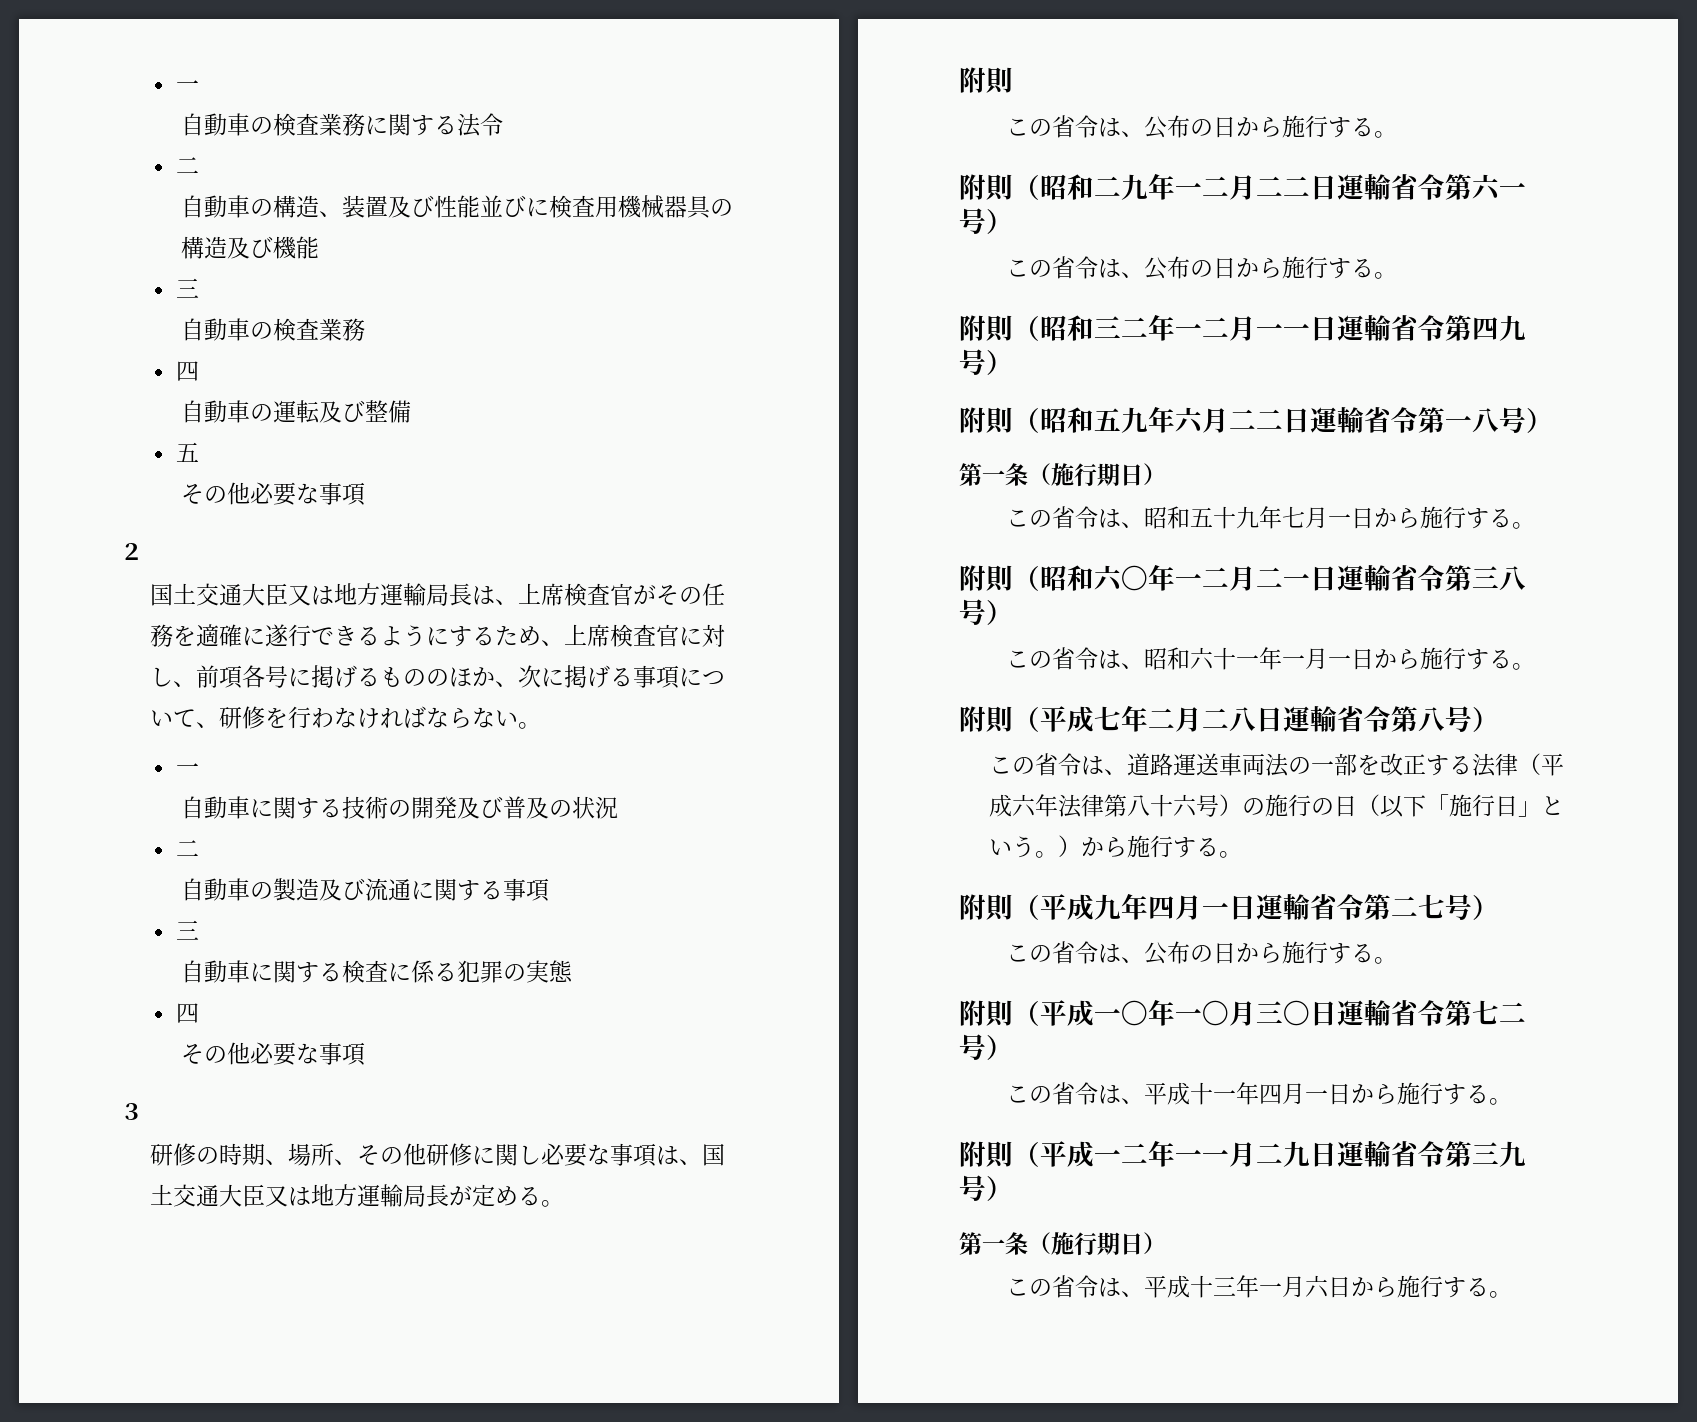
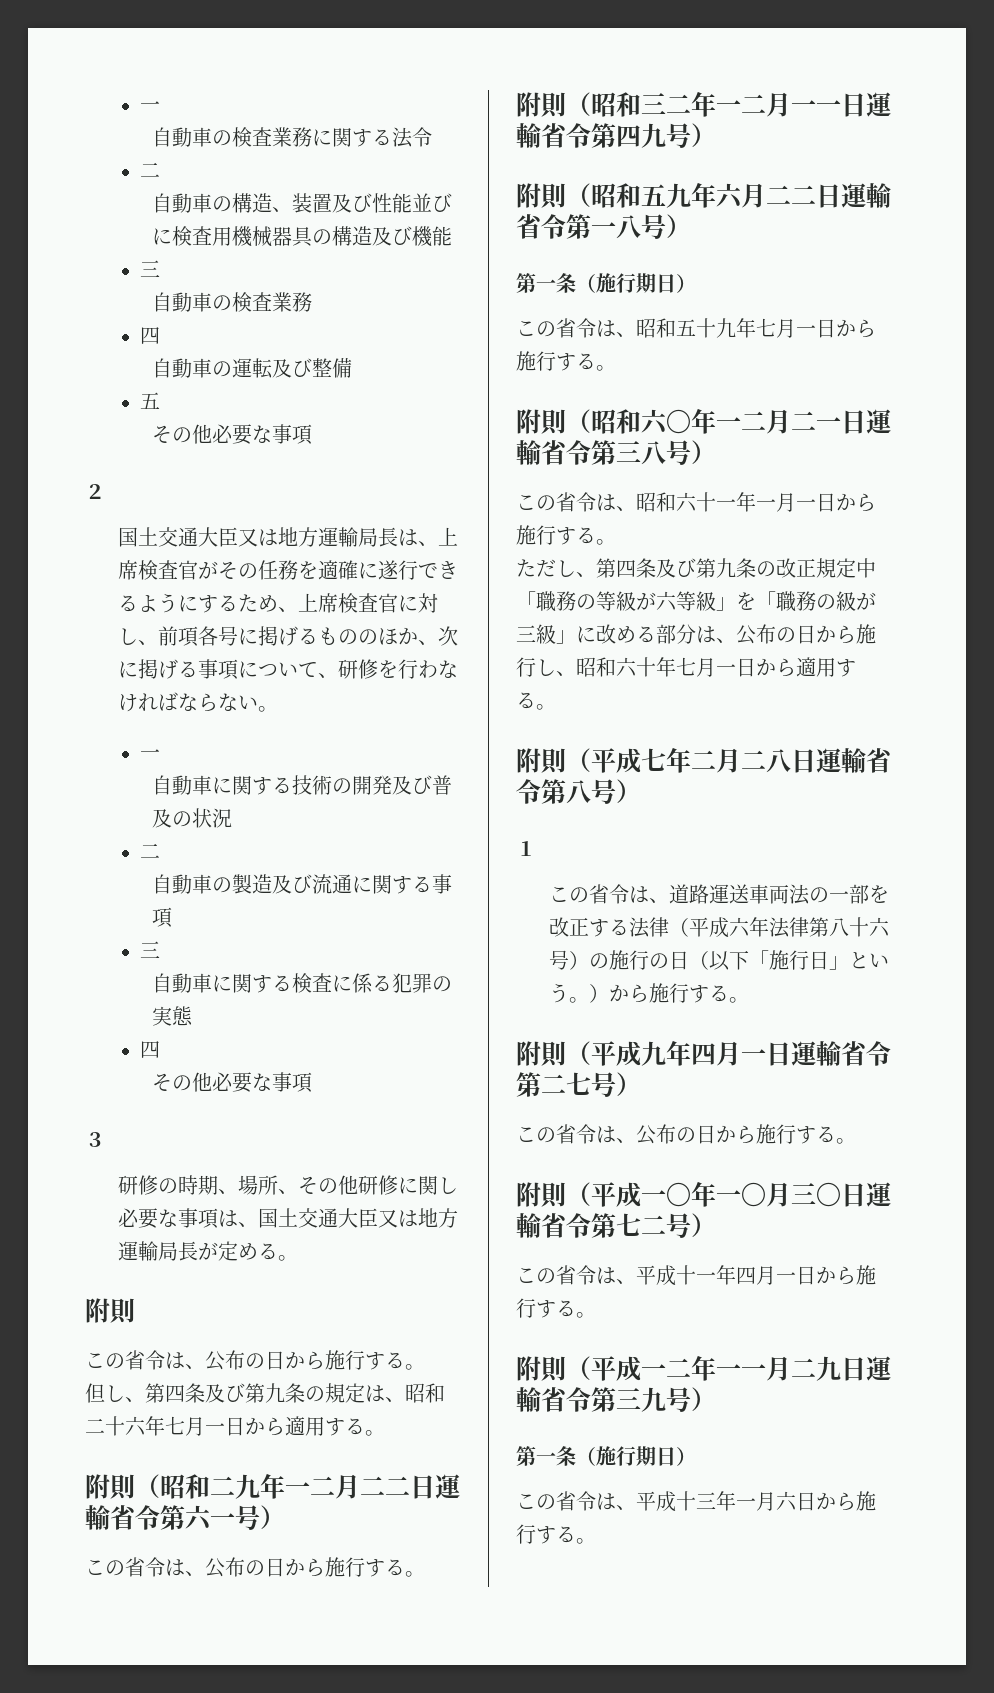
+ 但し、第四条及び第九条の規定は、昭和二十六年七月一日から適用する。
+ ただし、第四条及び第九条の改正規定中「職務の等級が六等級」を「職務の級が三級」に改める部分は、公布の日から施行し、昭和六十年七月一日から適用する。
+ １

